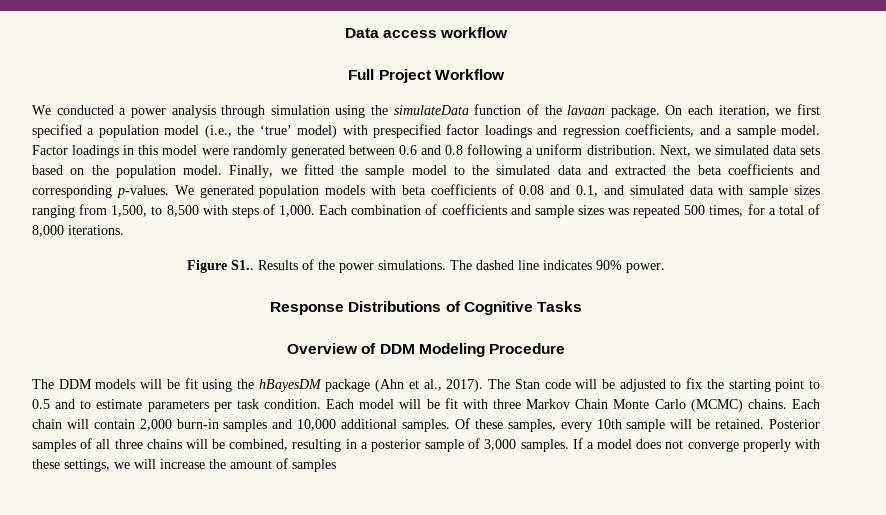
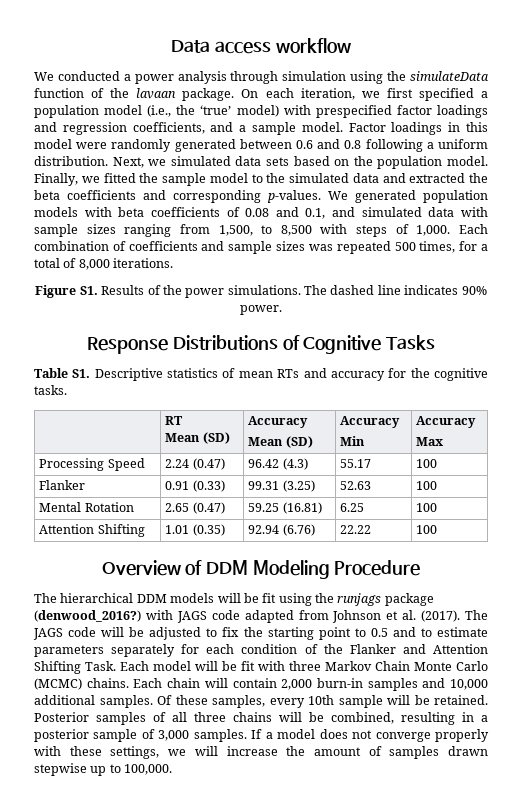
- Full Project Workflow
- Figure S1.. Results of the power simulations.
+ Figure S1. Results of the power simulations.
+ Table S1. Descriptive statistics of mean RTs and accuracy for the cognitive tasks.
+ | RT
+ Mean (SD) | Accuracy
+ Mean (SD) | Accuracy
+ Min | Accuracy
+ Max
+ Processing Speed | 2.24 (0.47) | 96.42 (4.3) | 55.17 | 100
+ Flanker | 0.91 (0.33) | 99.31 (3.25) | 52.63 | 100
+ Mental Rotation | 2.65 (0.47) | 59.25 (16.81) | 6.25 | 100
+ Attention Shifting | 1.01 (0.35) | 92.94 (6.76) | 22.22 | 100
- The DDM models will be fit using the hBayesDM package (Ahn et al., 2017). The Stan code will be adjusted to fix the starting point to 0.5 and to estimate parameters per task condition.
+ The hierarchical DDM models will be fit using the runjags package (denwood_2016?) with JAGS code adapted from Johnson et al. (2017). The JAGS code will be adjusted to fix the starting point to 0.5 and to estimate parameters separately for each condition of the Flanker and Attention Shifting Task.
- If a model does not converge properly with these settings, we will increase the amount of samples
+ If a model does not converge properly with these settings, we will increase the amount of samples drawn stepwise up to 100,000.

